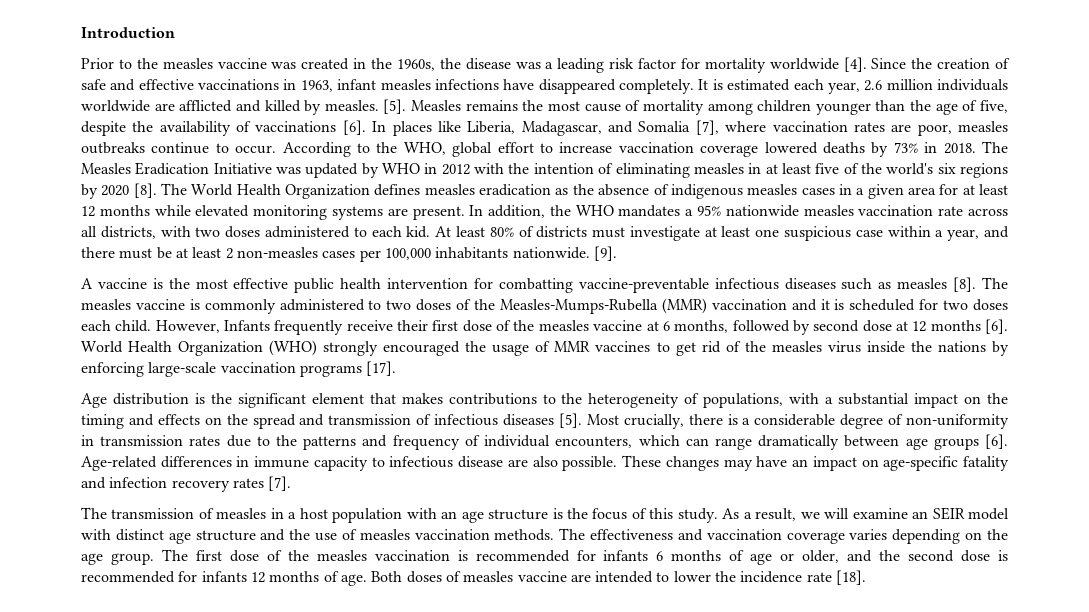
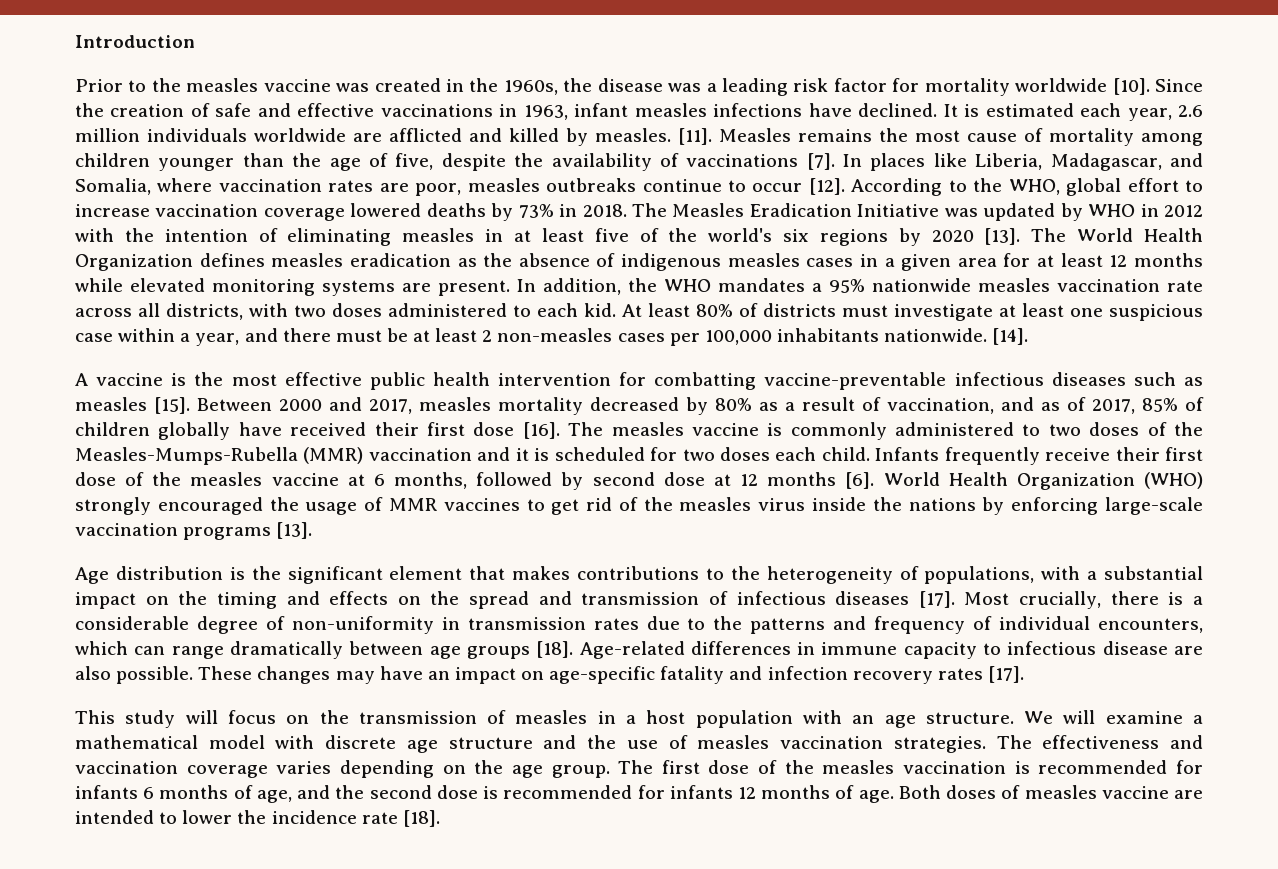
- Prior to the measles vaccine was created in the 1960s, the disease was a leading risk factor for mortality worldwide [4].
+ Prior to the measles vaccine was created in the 1960s, the disease was a leading risk factor for mortality worldwide [10].
- Since the creation of safe and effective vaccinations in 1963, infant measles infections have disappeared completely.
+ Since the creation of safe and effective vaccinations in 1963, infant measles infections have declined.
- It is estimated each year, 2.6 million individuals worldwide are afflicted and killed by measles. [5].
+ It is estimated each year, 2.6 million individuals worldwide are afflicted and killed by measles. [11].
- Measles remains the most cause of mortality among children younger than the age of five, despite the availability of vaccinations [6].
+ Measles remains the most cause of mortality among children younger than the age of five, despite the availability of vaccinations [7].
- In places like Liberia, Madagascar, and Somalia [7], where vaccination rates are poor, measles outbreaks continue to occur.
+ In places like Liberia, Madagascar, and Somalia, where vaccination rates are poor, measles outbreaks continue to occur [12].
- The Measles Eradication Initiative was updated by WHO in 2012 with the intention of eliminating measles in at least five of the world's six regions by 2020 [8].
+ The Measles Eradication Initiative was updated by WHO in 2012 with the intention of eliminating measles in at least five of the world's six regions by 2020 [13].
- [9].
+ [14].
- A vaccine is the most effective public health intervention for combatting vaccine-preventable infectious diseases such as measles [8].
+ A vaccine is the most effective public health intervention for combatting vaccine-preventable infectious diseases such as measles [15]. Between 2000 and 2017, measles mortality decreased by 80% as a result of vaccination, and as of 2017, 85% of children globally have received their first dose [16].
- However, Infants frequently receive their first dose of the measles vaccine at 6 months, followed by second dose at 12 months [6].
+ Infants frequently receive their first dose of the measles vaccine at 6 months, followed by second dose at 12 months [6].
- World Health Organization (WHO) strongly encouraged the usage of MMR vaccines to get rid of the measles virus inside the nations by enforcing large-scale vaccination programs [17].
+ World Health Organization (WHO) strongly encouraged the usage of MMR vaccines to get rid of the measles virus inside the nations by enforcing large-scale vaccination programs [13].
- Age distribution is the significant element that makes contributions to the heterogeneity of populations, with a substantial impact on the timing and effects on the spread and transmission of infectious diseases [5].
+ Age distribution is the significant element that makes contributions to the heterogeneity of populations, with a substantial impact on the timing and effects on the spread and transmission of infectious diseases [17].
- Most crucially, there is a considerable degree of non-uniformity in transmission rates due to the patterns and frequency of individual encounters, which can range dramatically between age groups [6].
+ Most crucially, there is a considerable degree of non-uniformity in transmission rates due to the patterns and frequency of individual encounters, which can range dramatically between age groups [18].
- These changes may have an impact on age-specific fatality and infection recovery rates [7].
- The transmission of measles in a host population with an age structure is the focus of this study. As a result, we will examine an SEIR model with distinct age structure and the use of measles vaccination methods.
+ These changes may have an impact on age-specific fatality and infection recovery rates [17].
+ This study will focus on the transmission of measles in a host population with an age structure. We will examine a mathematical model with discrete age structure and the use of measles vaccination strategies.
- The first dose of the measles vaccination is recommended for infants 6 months of age or older, and the second dose is recommended for infants 12 months of age.
+ The first dose of the measles vaccination is recommended for infants 6 months of age, and the second dose is recommended for infants 12 months of age.

